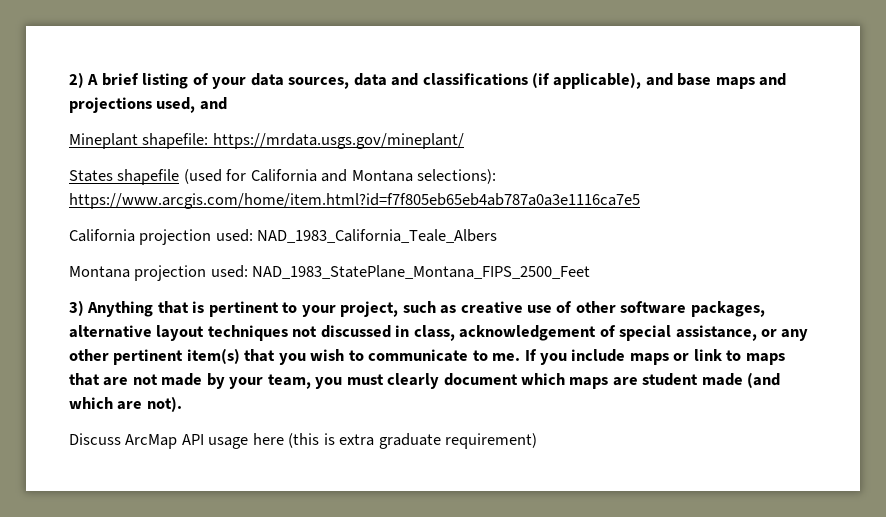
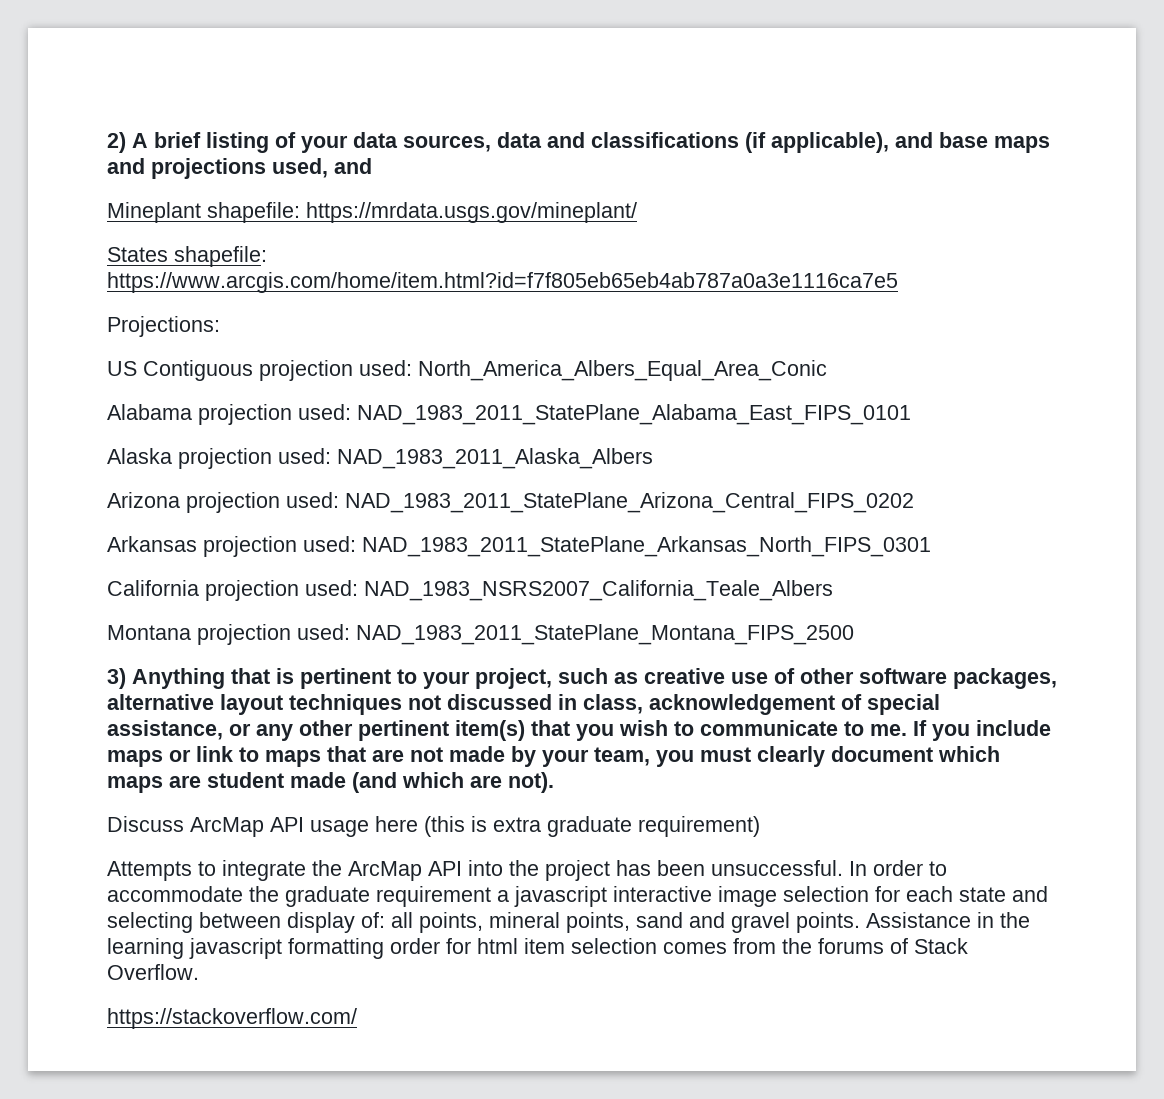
- States shapefile (used for California and Montana selections): https://www.arcgis.com/home/item.html?id=f7f805eb65eb4ab787a0a3e1116ca7e5
+ States shapefile: https://www.arcgis.com/home/item.html?id=f7f805eb65eb4ab787a0a3e1116ca7e5
+ Projections:
+ US Contiguous projection used: North_America_Albers_Equal_Area_Conic
+ Alabama projection used: NAD_1983_2011_StatePlane_Alabama_East_FIPS_0101
+ Alaska projection used: NAD_1983_2011_Alaska_Albers
+ Arizona projection used: NAD_1983_2011_StatePlane_Arizona_Central_FIPS_0202
+ Arkansas projection used: NAD_1983_2011_StatePlane_Arkansas_North_FIPS_0301
- California projection used: NAD_1983_California_Teale_Albers
+ California projection used: NAD_1983_NSRS2007_California_Teale_Albers
- Montana projection used: NAD_1983_StatePlane_Montana_FIPS_2500_Feet
+ Montana projection used: NAD_1983_2011_StatePlane_Montana_FIPS_2500
+ Attempts to integrate the ArcMap API into the project has been unsuccessful. In order to accommodate the graduate requirement a javascript interactive image selection for each state and selecting between display of: all points, mineral points, sand and gravel points. Assistance in the learning javascript formatting order for html item selection comes from the forums of Stack Overflow.
+ https://stackoverflow.com/

